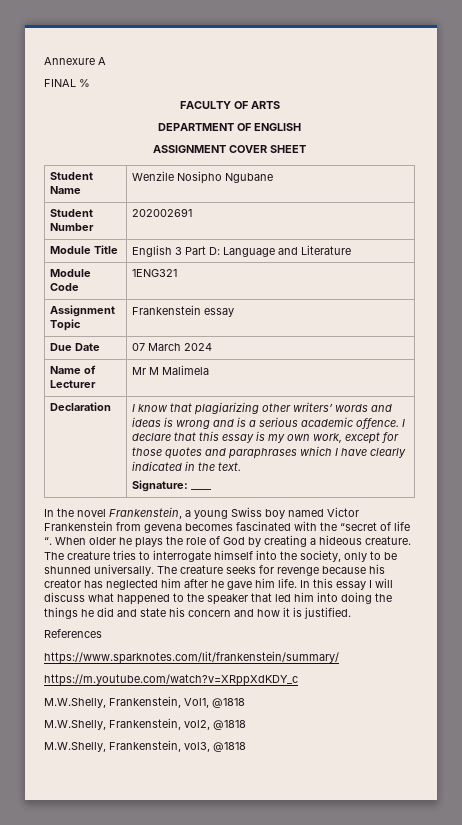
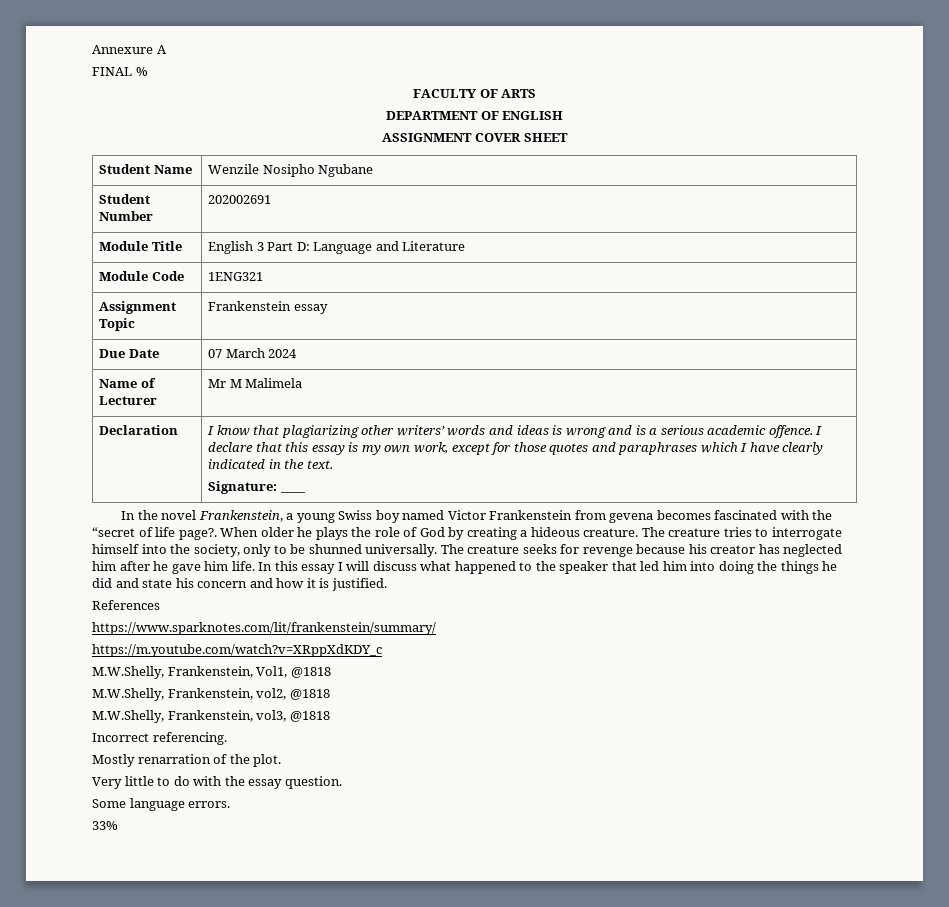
- In the novel Frankenstein, a young Swiss boy named Victor Frankenstein from gevena becomes fascinated with the “secret of life “.
+ In the novel Frankenstein, a young Swiss boy named Victor Frankenstein from gevena becomes fascinated with the “secret of life page?.
+ Incorrect referencing.
+ Mostly renarration of the plot.
+ Very little to do with the essay question.
+ Some language errors.
+ 33%

